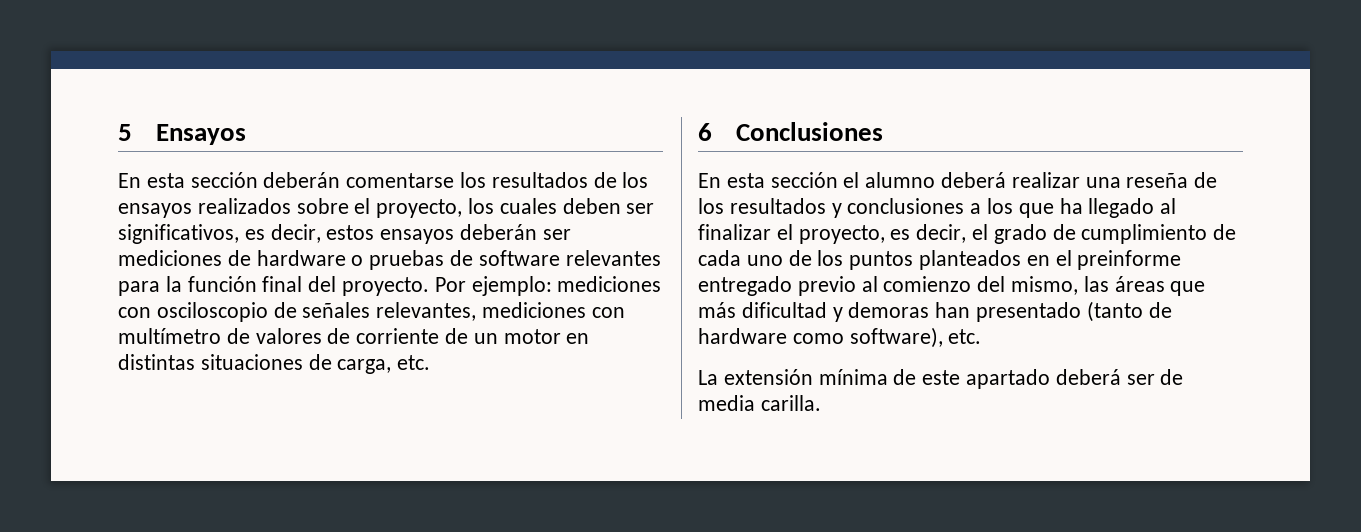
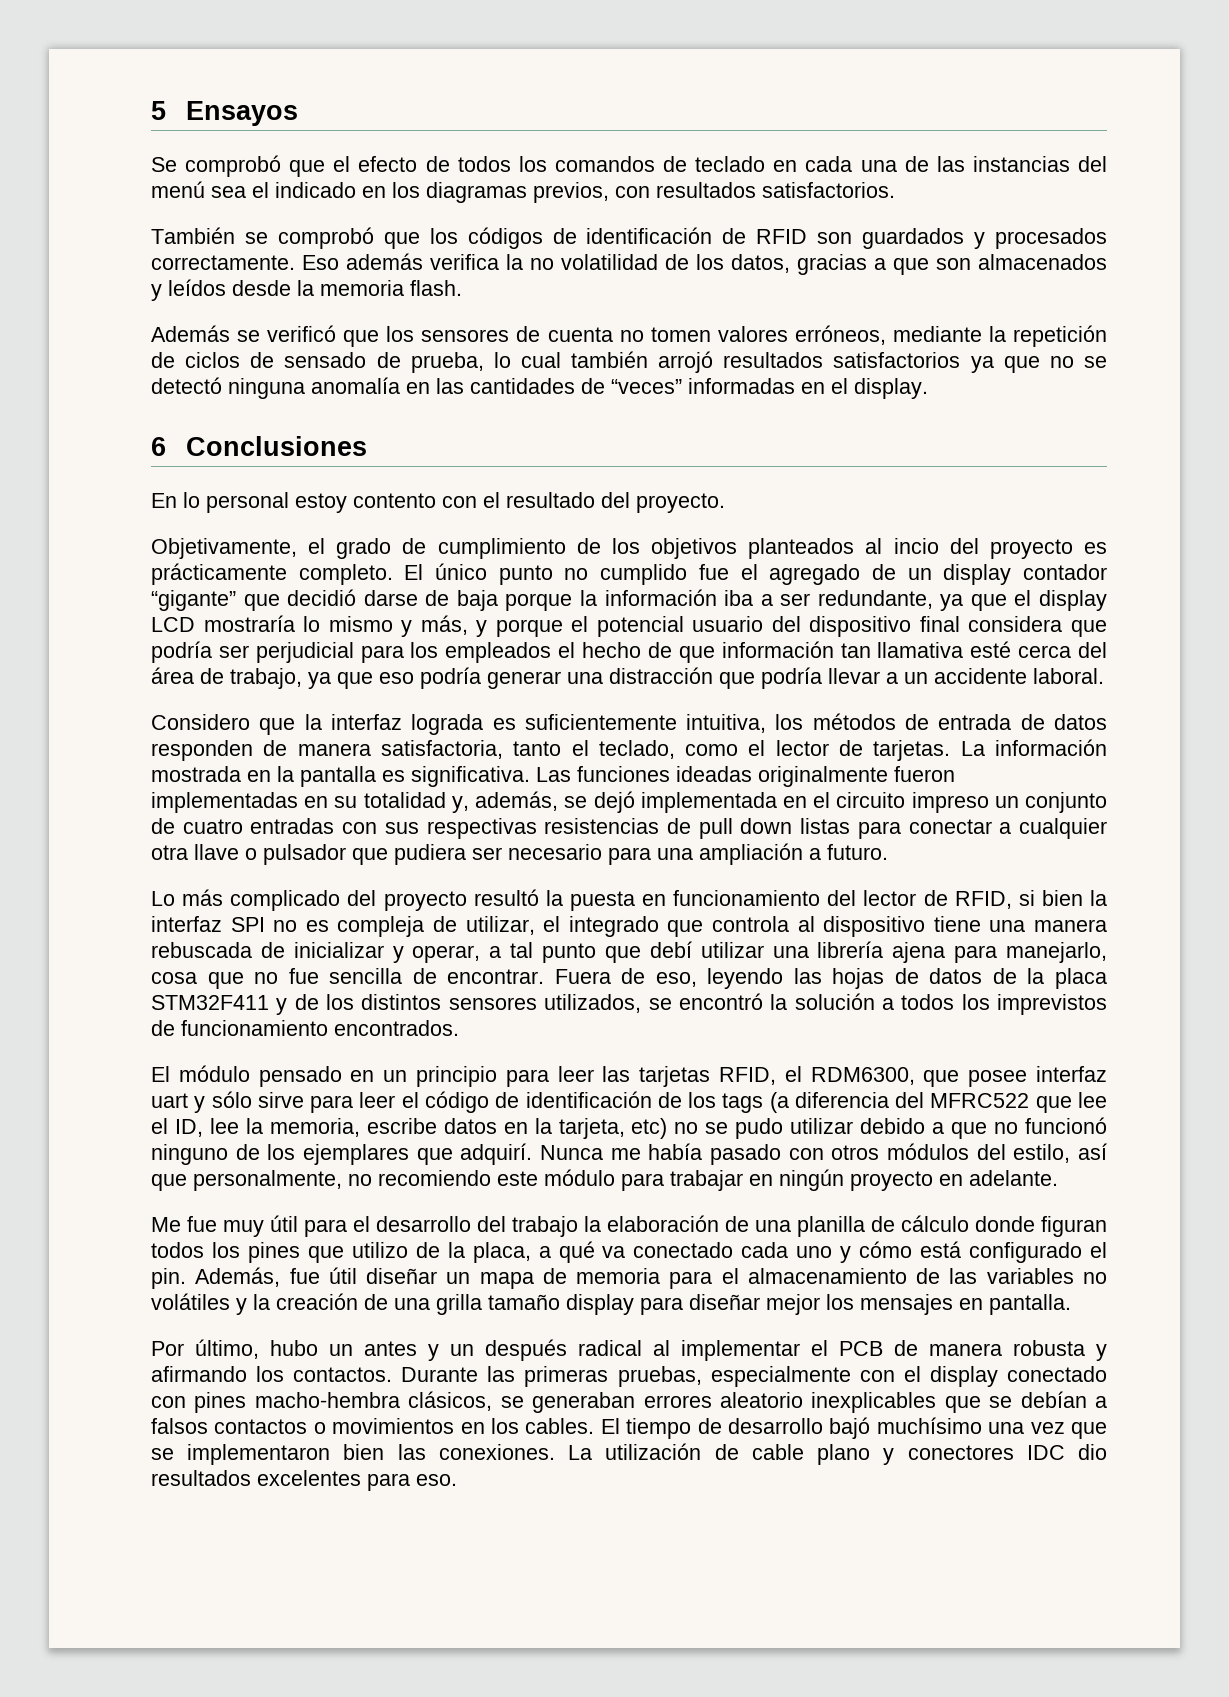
- En esta sección deberán comentarse los resultados de los ensayos realizados sobre el proyecto, los cuales deben ser significativos, es decir, estos ensayos deberán ser mediciones de hardware o pruebas de software relevantes para la función final del proyecto. Por ejemplo: mediciones con osciloscopio de señales relevantes, mediciones con multímetro de valores de corriente de un motor en distintas situaciones de carga, etc.
+ Se comprobó que el efecto de todos los comandos de teclado en cada una de las instancias del menú sea el indicado en los diagramas previos, con resultados satisfactorios.
+ También se comprobó que los códigos de identificación de RFID son guardados y procesados correctamente. Eso además verifica la no volatilidad de los datos, gracias a que son almacenados y leídos desde la memoria flash.
+ Además se verificó que los sensores de cuenta no tomen valores erróneos, mediante la repetición de ciclos de sensado de prueba, lo cual también arrojó resultados satisfactorios ya que no se detectó ninguna anomalía en las cantidades de “veces” informadas en el display.
  6 Conclusiones
- En esta sección el alumno deberá realizar una reseña de los resultados y conclusiones a los que ha llegado al finalizar el proyecto, es decir, el grado de cumplimiento de cada uno de los puntos planteados en el preinforme entregado previo al comienzo del mismo, las áreas que más dificultad y demoras han presentado (tanto de hardware como software), etc.
- La extensión mínima de este apartado deberá ser de media carilla.
+ En lo personal estoy contento con el resultado del proyecto.
+ Objetivamente, el grado de cumplimiento de los objetivos planteados al incio del proyecto es prácticamente completo. El único punto no cumplido fue el agregado de un display contador “gigante” que decidió darse de baja porque la información iba a ser redundante, ya que el display LCD mostraría lo mismo y más, y porque el potencial usuario del dispositivo final considera que podría ser perjudicial para los empleados el hecho de que información tan llamativa esté cerca del área de trabajo, ya que eso podría generar una distracción que podría llevar a un accidente laboral.
+ Considero que la interfaz lograda es suficientemente intuitiva, los métodos de entrada de datos responden de manera satisfactoria, tanto el teclado, como el lector de tarjetas. La información mostrada en la pantalla es significativa. Las funciones ideadas originalmente fueron implementadas en su totalidad y, además, se dejó implementada en el circuito impreso un conjunto de cuatro entradas con sus respectivas resistencias de pull down listas para conectar a cualquier otra llave o pulsador que pudiera ser necesario para una ampliación a futuro.
+ Lo más complicado del proyecto resultó la puesta en funcionamiento del lector de RFID, si bien la interfaz SPI no es compleja de utilizar, el integrado que controla al dispositivo tiene una manera rebuscada de inicializar y operar, a tal punto que debí utilizar una librería ajena para manejarlo, cosa que no fue sencilla de encontrar. Fuera de eso, leyendo las hojas de datos de la placa STM32F411 y de los distintos sensores utilizados, se encontró la solución a todos los imprevistos de funcionamiento encontrados.
+ El módulo pensado en un principio para leer las tarjetas RFID, el RDM6300, que posee interfaz uart y sólo sirve para leer el código de identificación de los tags (a diferencia del MFRC522 que lee el ID, lee la memoria, escribe datos en la tarjeta, etc) no se pudo utilizar debido a que no funcionó ninguno de los ejemplares que adquirí. Nunca me había pasado con otros módulos del estilo, así que personalmente, no recomiendo este módulo para trabajar en ningún proyecto en adelante.
+ Me fue muy útil para el desarrollo del trabajo la elaboración de una planilla de cálculo donde figuran todos los pines que utilizo de la placa, a qué va conectado cada uno y cómo está configurado el pin. Además, fue útil diseñar un mapa de memoria para el almacenamiento de las variables no volátiles y la creación de una grilla tamaño display para diseñar mejor los mensajes en pantalla.
+ Por último, hubo un antes y un después radical al implementar el PCB de manera robusta y afirmando los contactos. Durante las primeras pruebas, especialmente con el display conectado con pines macho-hembra clásicos, se generaban errores aleatorio inexplicables que se debían a falsos contactos o movimientos en los cables. El tiempo de desarrollo bajó muchísimo una vez que se implementaron bien las conexiones. La utilización de cable plano y conectores IDC dio resultados excelentes para eso.

